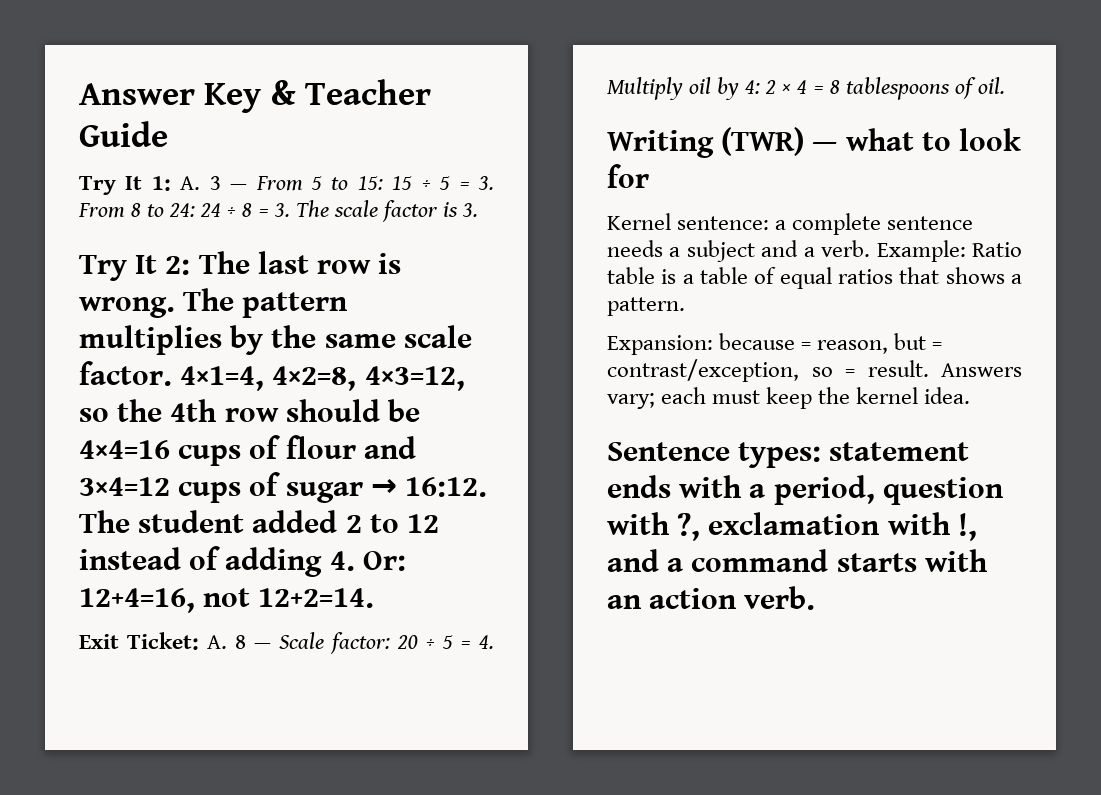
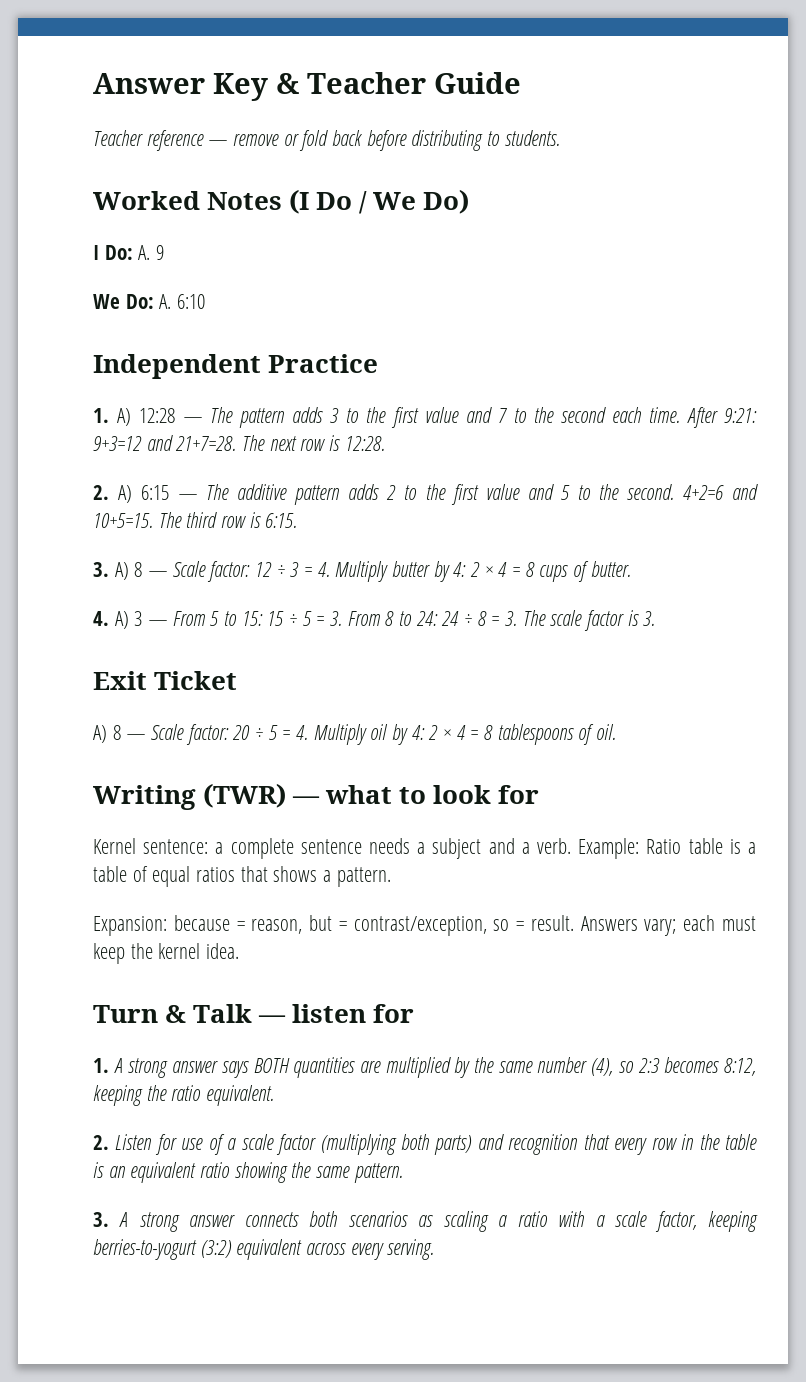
- Try It 1: A. 3 — From 5 to 15: 15 ÷ 5 = 3. From 8 to 24: 24 ÷ 8 = 3. The scale factor is 3.
+ Teacher reference — remove or fold back before distributing to students.
+ Worked Notes (I Do / We Do)
+ I Do: A. 9
+ We Do: A. 6:10
+ Independent Practice
+ 1. A) 12:28 — The pattern adds 3 to the first value and 7 to the second each time. After 9:21: 9+3=12 and 21+7=28. The next row is 12:28.
+ 2. A) 6:15 — The additive pattern adds 2 to the first value and 5 to the second. 4+2=6 and 10+5=15. The third row is 6:15.
+ 3. A) 8 — Scale factor: 12 ÷ 3 = 4. Multiply butter by 4: 2 × 4 = 8 cups of butter.
+ 4. A) 3 — From 5 to 15: 15 ÷ 5 = 3. From 8 to 24: 24 ÷ 8 = 3. The scale factor is 3.
- Try It 2: The last row is wrong. The pattern multiplies by the same scale factor. 4×1=4, 4×2=8, 4×3=12, so the 4th row should be 4×4=16 cups of flour and 3×4=12 cups of sugar → 16:12. The student added 2 to 12 instead of adding 4. Or: 12+4=16, not 12+2=14.
- Exit Ticket: A. 8 — Scale factor: 20 ÷ 5 = 4. Multiply oil by 4: 2 × 4 = 8 tablespoons of oil.
+ Exit Ticket
+ A) 8 — Scale factor: 20 ÷ 5 = 4. Multiply oil by 4: 2 × 4 = 8 tablespoons of oil.
- Sentence types: statement ends with a period, question with ?, exclamation with !, and a command starts with an action verb.
+ Turn & Talk — listen for
+ 1. A strong answer says BOTH quantities are multiplied by the same number (4), so 2:3 becomes 8:12, keeping the ratio equivalent.
+ 2. Listen for use of a scale factor (multiplying both parts) and recognition that every row in the table is an equivalent ratio showing the same pattern.
+ 3. A strong answer connects both scenarios as scaling a ratio with a scale factor, keeping berries-to-yogurt (3:2) equivalent across every serving.

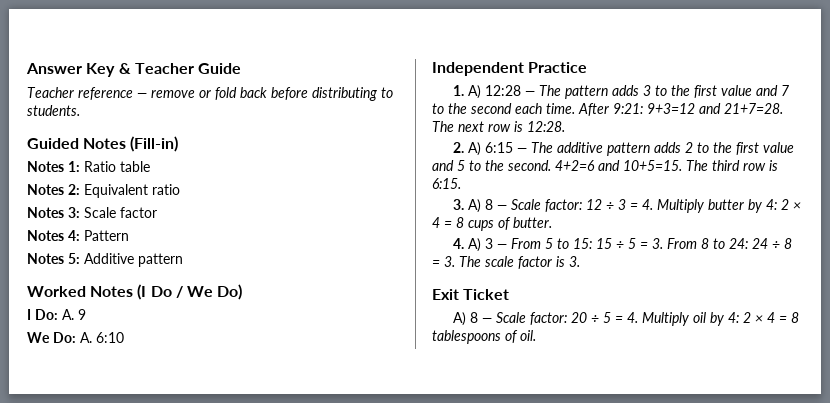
+ Guided Notes (Fill-in)
+ Notes 1: Ratio table
+ Notes 2: Equivalent ratio
+ Notes 3: Scale factor
+ Notes 4: Pattern
+ Notes 5: Additive pattern
- Writing (TWR) — what to look for
- Kernel sentence: a complete sentence needs a subject and a verb. Example: Ratio table is a table of equal ratios that shows a pattern.
- Expansion: because = reason, but = contrast/exception, so = result. Answers vary; each must keep the kernel idea.
- Turn & Talk — listen for
- 1. A strong answer says BOTH quantities are multiplied by the same number (4), so 2:3 becomes 8:12, keeping the ratio equivalent.
- 2. Listen for use of a scale factor (multiplying both parts) and recognition that every row in the table is an equivalent ratio showing the same pattern.
- 3. A strong answer connects both scenarios as scaling a ratio with a scale factor, keeping berries-to-yogurt (3:2) equivalent across every serving.

